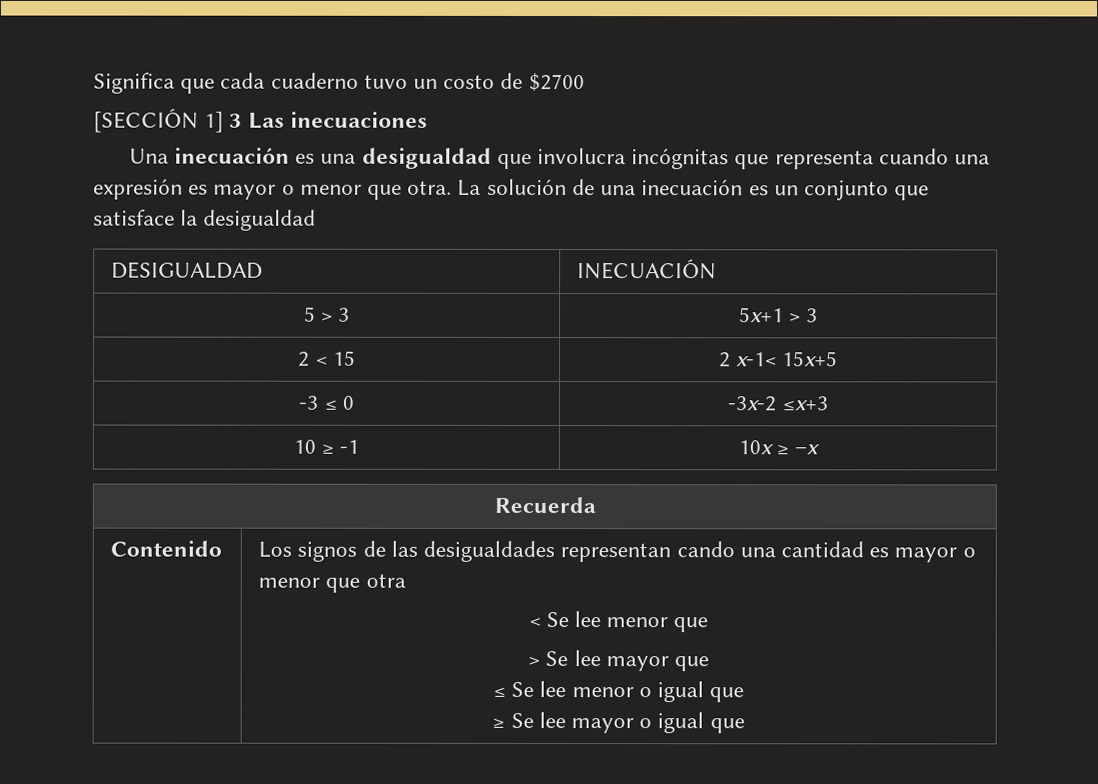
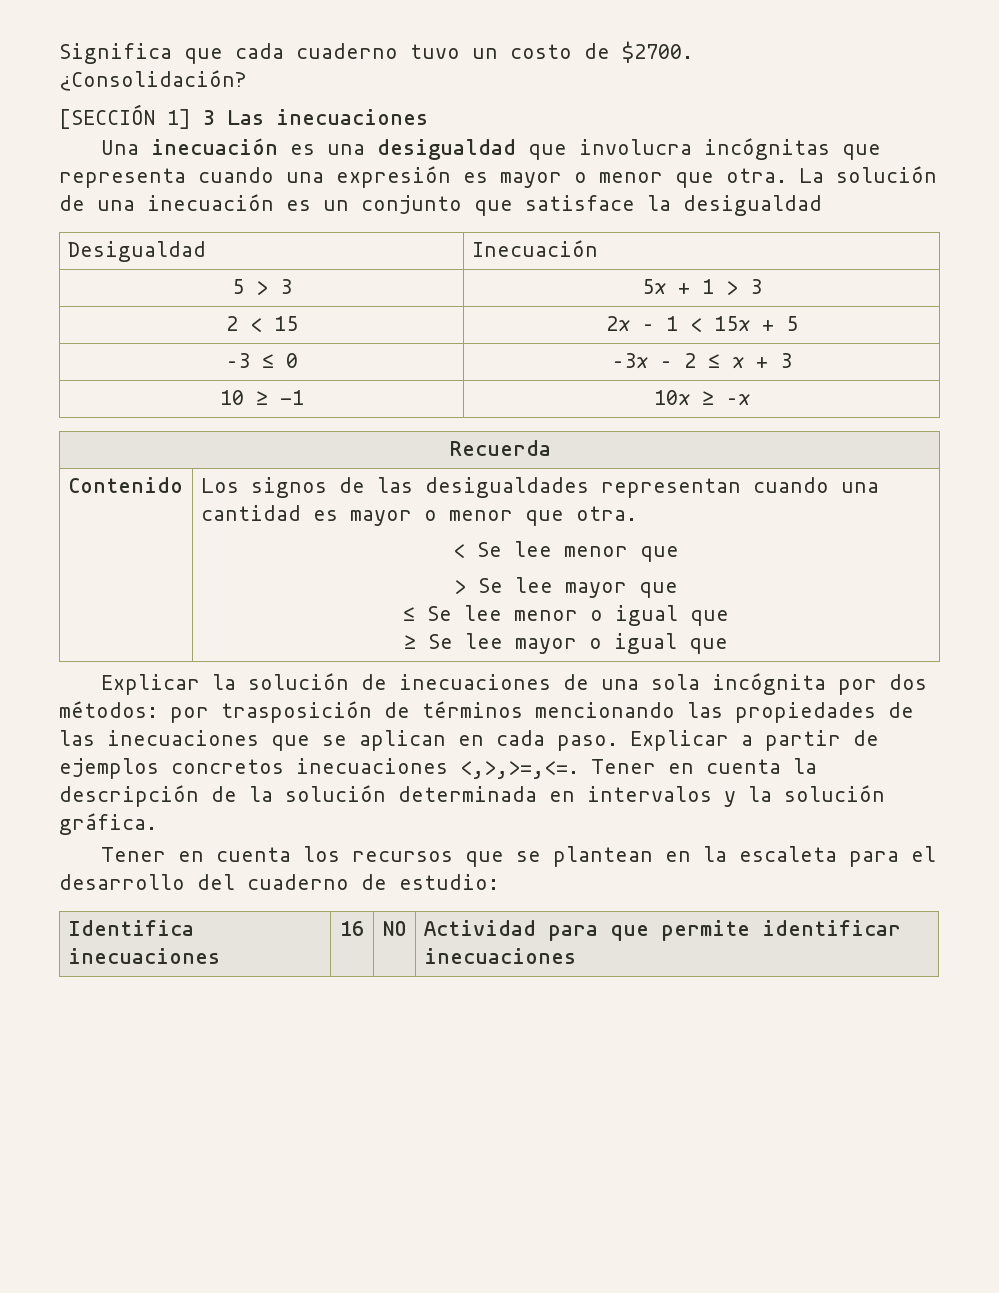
- Significa que cada cuaderno tuvo un costo de $2700
+ Significa que cada cuaderno tuvo un costo de $2700.
+ ¿Consolidación?
- DESIGUALDAD | INECUACIÓN
+ Desigualdad | Inecuación
- 5 > 3 | 5x+1 > 3
+ 5 > 3 | 5x + 1 > 3
- 2 < 15 | 2 x-1< 15x+5
- -3 ≤ 0 | -3x-2 ≤x+3
+ 2 < 15 | 2x – 1 < 15x + 5
+ –3 ≤ 0 | –3x – 2 ≤ x + 3
- Contenido | Los signos de las desigualdades representan cando una cantidad es mayor o menor que otra
+ Contenido | Los signos de las desigualdades representan cuando una cantidad es mayor o menor que otra.
+ Explicar la solución de inecuaciones de una sola incógnita por dos métodos: por trasposición de términos mencionando las propiedades de las inecuaciones que se aplican en cada paso. Explicar a partir de ejemplos concretos inecuaciones <,>,>=,<=. Tener en cuenta la descripción de la solución determinada en intervalos y la solución gráfica.
+ Tener en cuenta los recursos que se plantean en la escaleta para el desarrollo del cuaderno de estudio:
+ Identifica inecuaciones | 16 | NO | Actividad para que permite identificar inecuaciones

